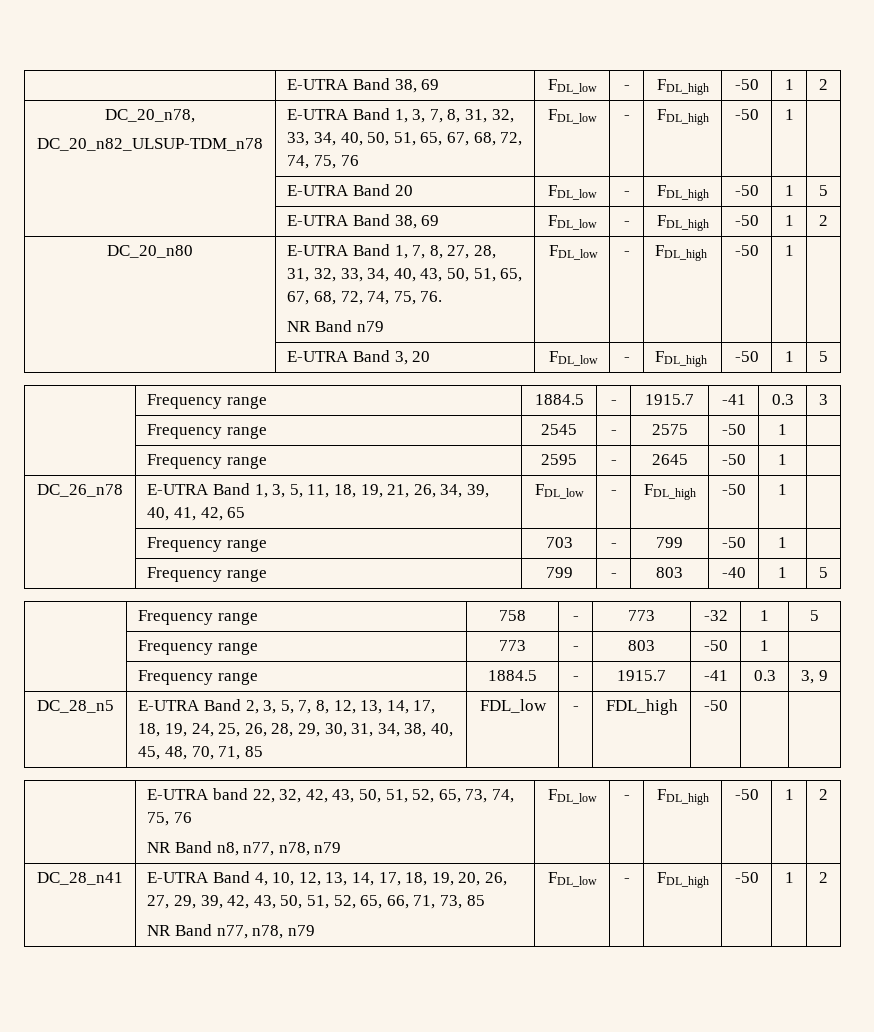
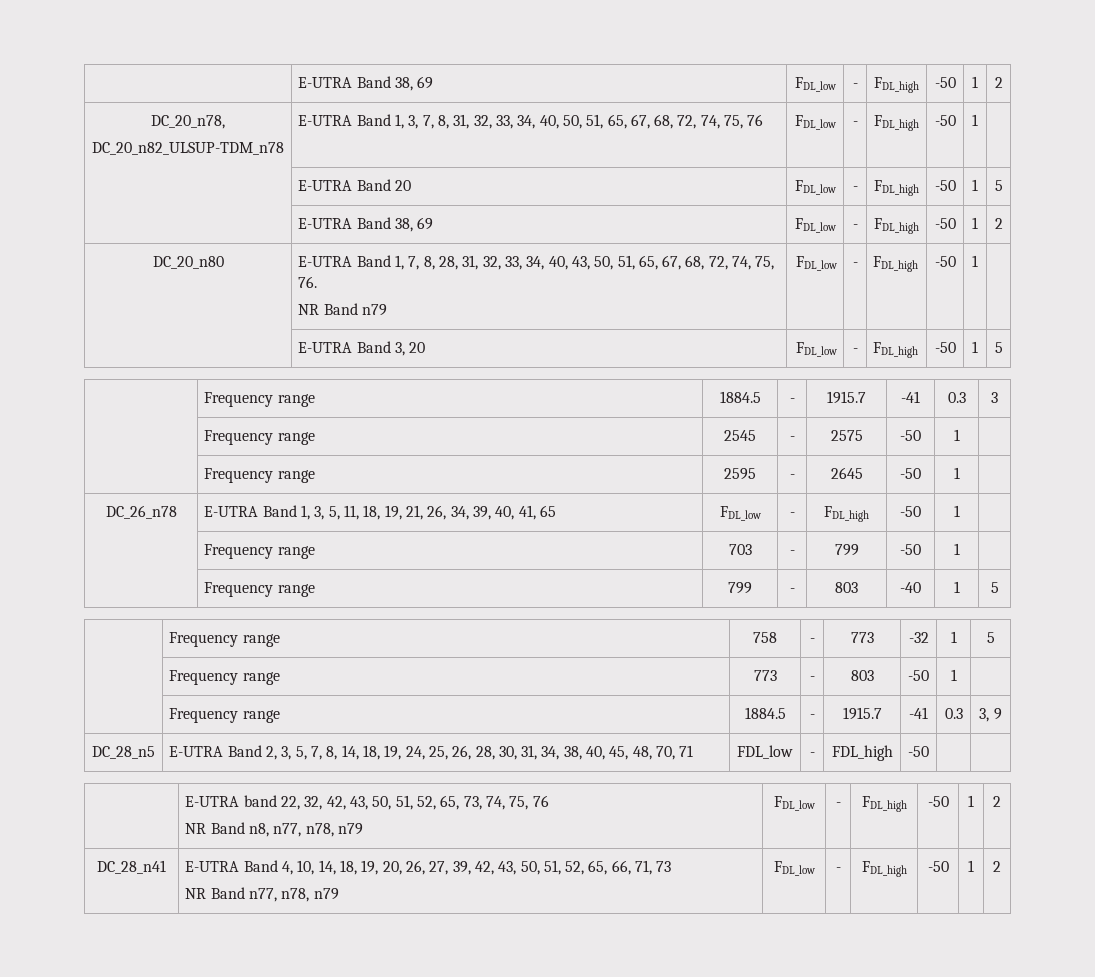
- DC_20_n80 | E-UTRA Band 1, 7, 8, 27, 28, 31, 32, 33, 34, 40, 43, 50, 51, 65, 67, 68, 72, 74, 75, 76.
+ DC_20_n80 | E-UTRA Band 1, 7, 8, 28, 31, 32, 33, 34, 40, 43, 50, 51, 65, 67, 68, 72, 74, 75, 76.
- DC_26_n78 | E-UTRA Band 1, 3, 5, 11, 18, 19, 21, 26, 34, 39, 40, 41, 42, 65 | FDL_low | - | FDL_high | -50 | 1 |
+ DC_26_n78 | E-UTRA Band 1, 3, 5, 11, 18, 19, 21, 26, 34, 39, 40, 41, 65 | FDL_low | - | FDL_high | -50 | 1 |
- DC_28_n5 | E-UTRA Band 2, 3, 5, 7, 8, 12, 13, 14, 17, 18, 19, 24, 25, 26, 28, 29, 30, 31, 34, 38, 40, 45, 48, 70, 71, 85 | FDL_low | - | FDL_high | -50 | |
+ DC_28_n5 | E-UTRA Band 2, 3, 5, 7, 8, 14, 18, 19, 24, 25, 26, 28, 30, 31, 34, 38, 40, 45, 48, 70, 71 | FDL_low | - | FDL_high | -50 | |
- DC_28_n41 | E-UTRA Band 4, 10, 12, 13, 14, 17, 18, 19, 20, 26, 27, 29, 39, 42, 43, 50, 51, 52, 65, 66, 71, 73, 85
+ DC_28_n41 | E-UTRA Band 4, 10, 14, 18, 19, 20, 26, 27, 39, 42, 43, 50, 51, 52, 65, 66, 71, 73

